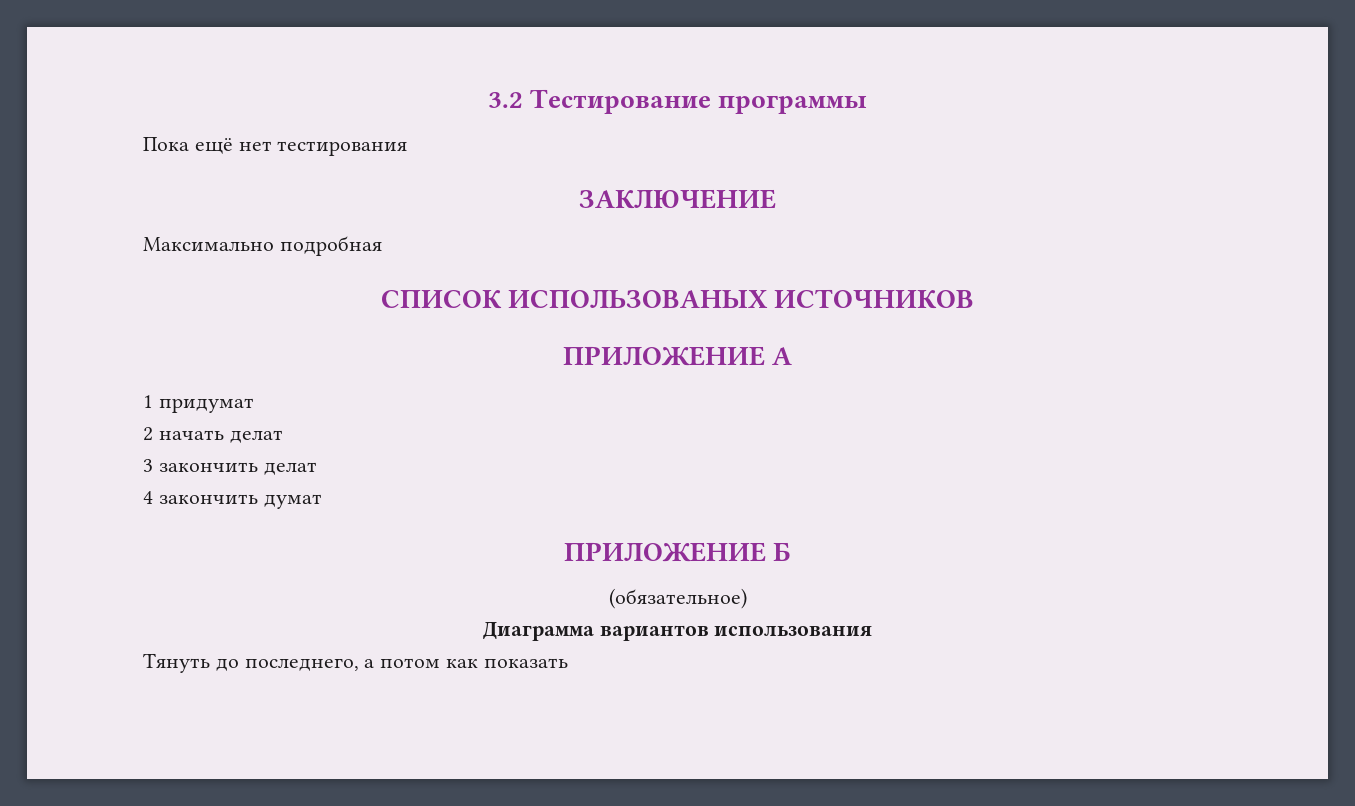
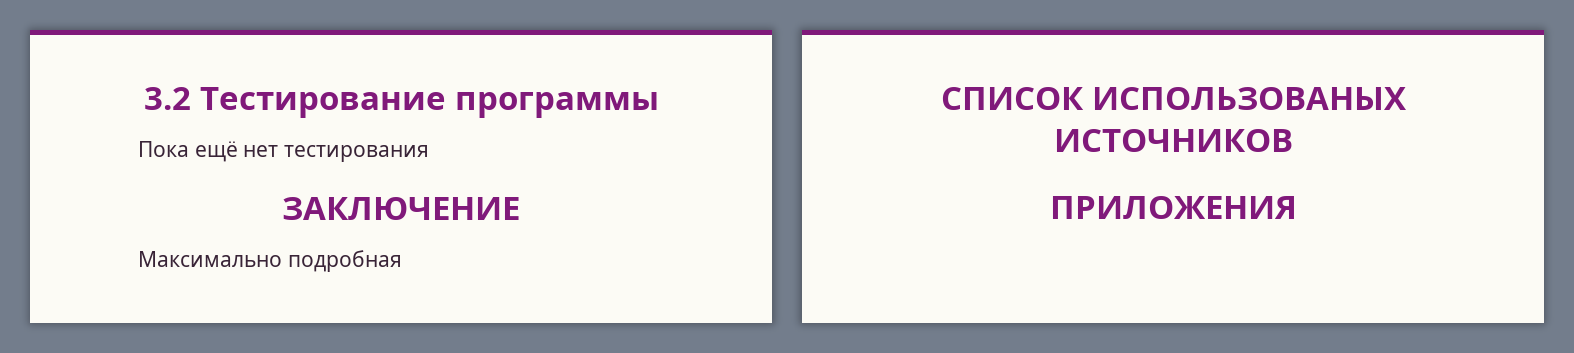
- ПРИЛОЖЕНИЕ А
- 1 придумат
- 2 начать делат
- 3 закончить делат
- 4 закончить думат
- ПРИЛОЖЕНИЕ Б
- (обязательное)
- Диаграмма вариантов использования
- Тянуть до последнего, а потом как показать
+ ПРИЛОЖЕНИЯ

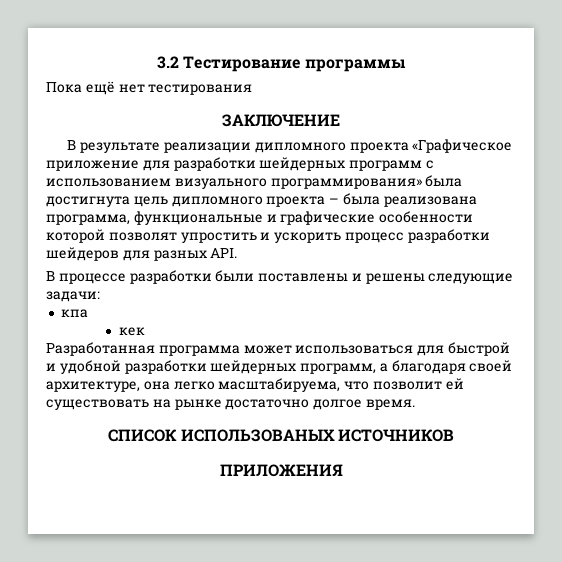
- Максимально подробная
+ В результате реализации дипломного проекта «Графическое приложение для разработки шейдерных программ с использованием визуального программирования» была достигнута цель дипломного проекта – была реализована программа, функциональные и графические особенности которой позволят упростить и ускорить процесс разработки шейдеров для разных API.
+ В процессе разработки были поставлены и решены следующие задачи:
+ кпа
+ кек
+ Разработанная программа может использоваться для быстрой и удобной разработки шейдерных программ, а благодаря своей архитектуре, она легко масштабируема, что позволит ей существовать на рынке достаточно долгое время.

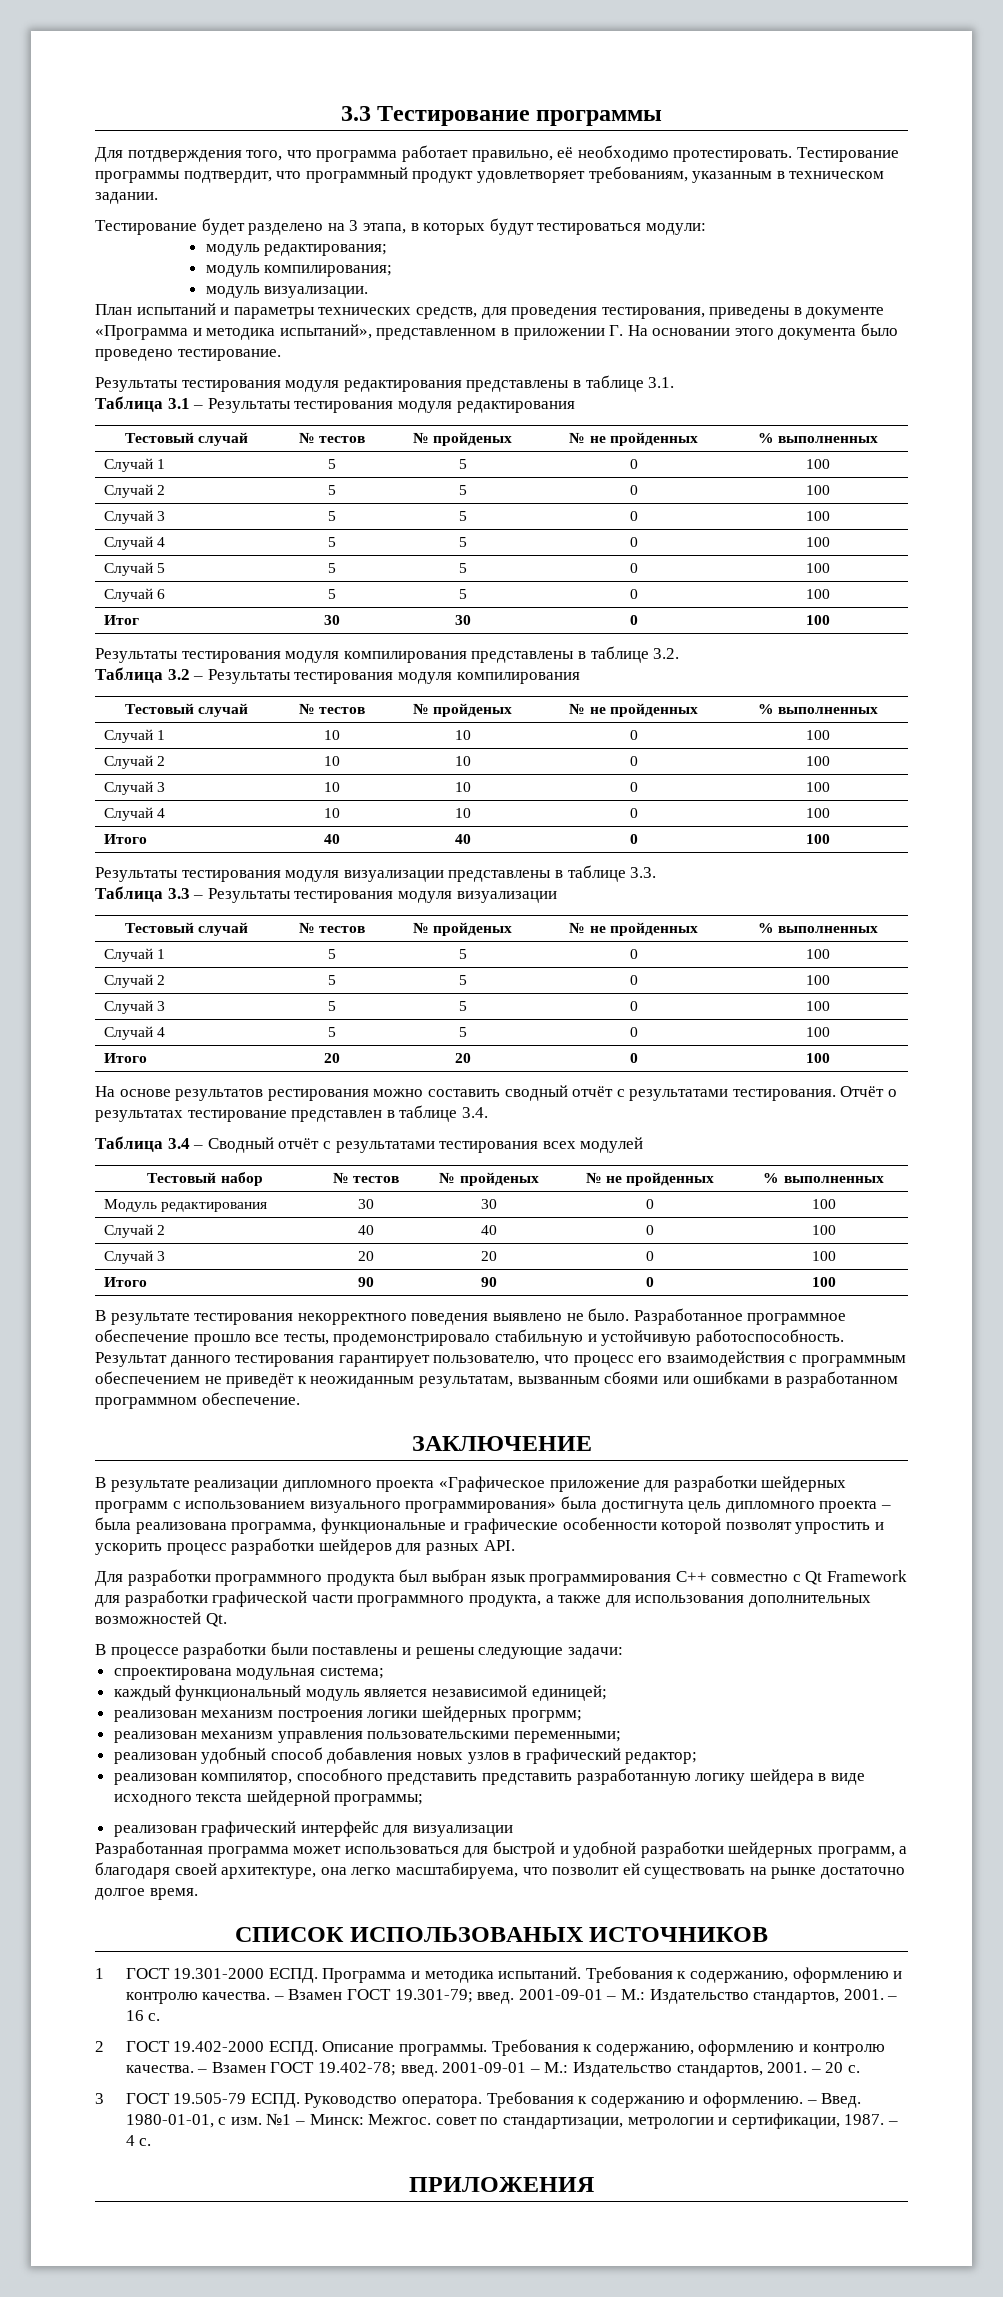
- 3.2 Тестирование программы
+ 3.3 Тестирование программы
- Пока ещё нет тестирования
+ Для потдверждения того, что программа работает правильно, её необходимо протестировать. Тестирование программы подтвердит, что программный продукт удовлетворяет требованиям, указанным в техническом задании.
+ Тестирование будет разделено на 3 этапа, в которых будут тестироваться модули:
+ модуль редактирования;
+ модуль компилирования;
+ модуль визуализации.
+ План испытаний и параметры технических средств, для проведения тестирования, приведены в документе «Программа и методика испытаний», представленном в приложении Г. На основании этого документа было проведено тестирование.
+ Результаты тестирования модуля редактирования представлены в таблице 3.1.
+ Таблица 3.1 – Результаты тестирования модуля редактирования
+ Тестовый случай | № тестов | № пройденых | № не пройденных | % выполненных
+ Случай 1 | 5 | 5 | 0 | 100
+ Случай 2 | 5 | 5 | 0 | 100
+ Случай 3 | 5 | 5 | 0 | 100
+ Случай 4 | 5 | 5 | 0 | 100
+ Случай 5 | 5 | 5 | 0 | 100
+ Случай 6 | 5 | 5 | 0 | 100
+ Итог | 30 | 30 | 0 | 100
+ Результаты тестирования модуля компилирования представлены в таблице 3.2.
+ Таблица 3.2 – Результаты тестирования модуля компилирования
+ Тестовый случай | № тестов | № пройденых | № не пройденных | % выполненных
+ Случай 1 | 10 | 10 | 0 | 100
+ Случай 2 | 10 | 10 | 0 | 100
+ Случай 3 | 10 | 10 | 0 | 100
+ Случай 4 | 10 | 10 | 0 | 100
+ Итого | 40 | 40 | 0 | 100
+ Результаты тестирования модуля визуализации представлены в таблице 3.3.
+ Таблица 3.3 – Результаты тестирования модуля визуализации
+ Тестовый случай | № тестов | № пройденых | № не пройденных | % выполненных
+ Случай 1 | 5 | 5 | 0 | 100
+ Случай 2 | 5 | 5 | 0 | 100
+ Случай 3 | 5 | 5 | 0 | 100
+ Случай 4 | 5 | 5 | 0 | 100
+ Итого | 20 | 20 | 0 | 100
+ На основе результатов рестирования можно составить сводный отчёт с результатами тестирования. Отчёт о результатах тестирование представлен в таблице 3.4.
+ Таблица 3.4 – Сводный отчёт с результатами тестирования всех модулей
+ Тестовый набор | № тестов | № пройденых | № не пройденных | % выполненных
+ Модуль редактирования | 30 | 30 | 0 | 100
+ Случай 2 | 40 | 40 | 0 | 100
+ Случай 3 | 20 | 20 | 0 | 100
+ Итого | 90 | 90 | 0 | 100
+ В результате тестирования некорректного поведения выявлено не было. Разработанное программное обеспечение прошло все тесты, продемонстрировало стабильную и устойчивую работоспособность. Результат данного тестирования гарантирует пользователю, что процесс его взаимодействия с программным обеспечением не приведёт к неожиданным результатам, вызванным сбоями или ошибками в разработанном программном обеспечение.
+ Для разработки программного продукта был выбран язык программирования C++ совместно с Qt Framework для разработки графической части программного продукта, а также для использования дополнительных возможностей Qt.
- кпа
- кек
+ спроектирована модульная система;
+ каждый функциональный модуль является независимой единицей;
+ реализован механизм построения логики шейдерных прогрмм;
+ реализован механизм управления пользовательскими переменными;
+ реализован удобный способ добавления новых узлов в графический редактор;
+ реализован компилятор, способного представить представить разработанную логику шейдера в виде исходного текста шейдерной программы;
+ реализован графический интерфейс для визуализации
+ 1 ГОСТ 19.301-2000 ЕСПД. Программа и методика испытаний. Требования к содержанию, оформлению и контролю качества. – Взамен ГОСТ 19.301-79; введ. 2001-09-01 – М.: Издательство стандартов, 2001. – 16 с.
+ 2 ГОСТ 19.402-2000 ЕСПД. Описание программы. Требования к содержанию, оформлению и контролю качества. – Взамен ГОСТ 19.402-78; введ. 2001-09-01 – М.: Издательство стандартов, 2001. – 20 с.
+ 3 ГОСТ 19.505-79 ЕСПД. Руководство оператора. Требования к содержанию и оформлению. – Введ. 1980-01-01, с изм. №1 – Минск: Межгос. совет по стандартизации, метрологии и сертификации, 1987. – 4 с.

